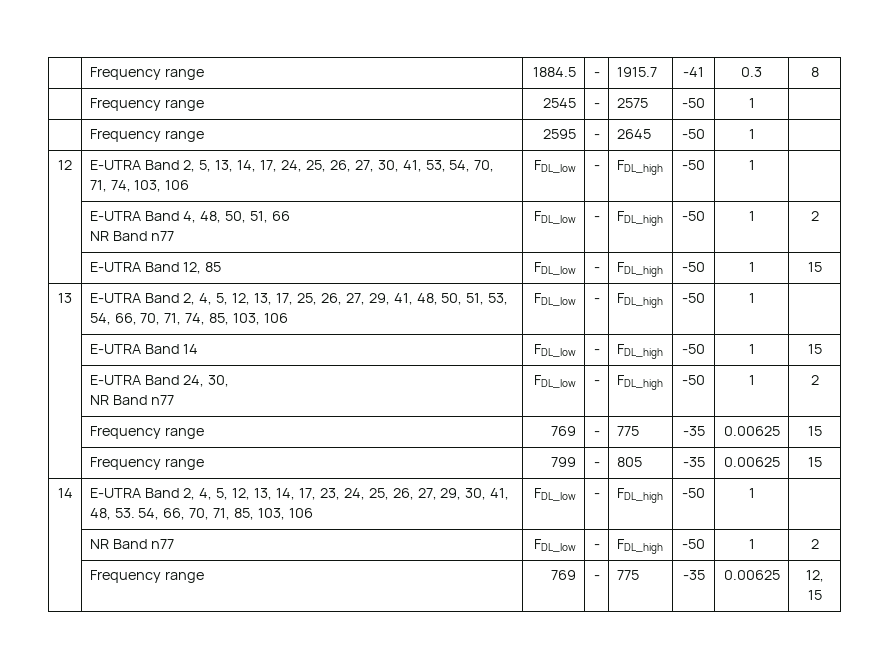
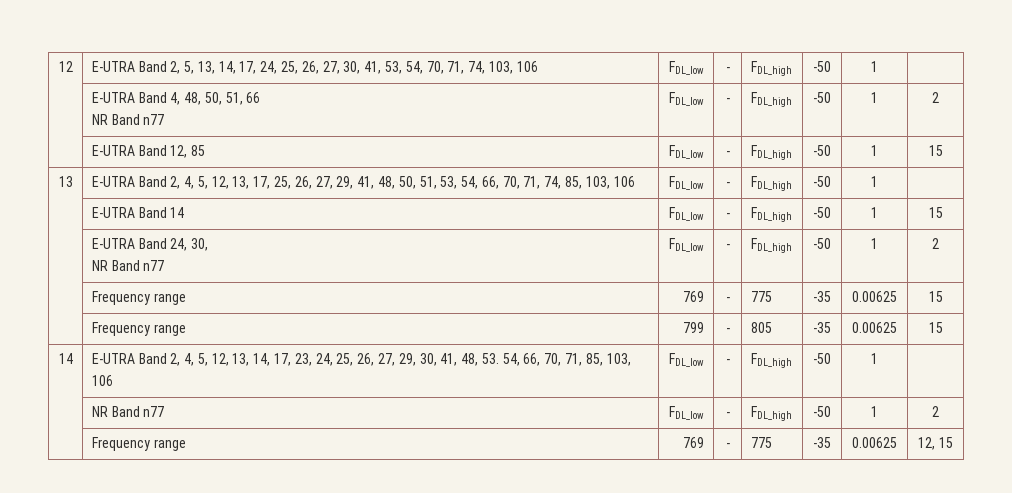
- | Frequency range | 1884.5 | - | 1915.7 | -41 | 0.3 | 8
- | Frequency range | 2545 | - | 2575 | -50 | 1 |
- | Frequency range | 2595 | - | 2645 | -50 | 1 |

